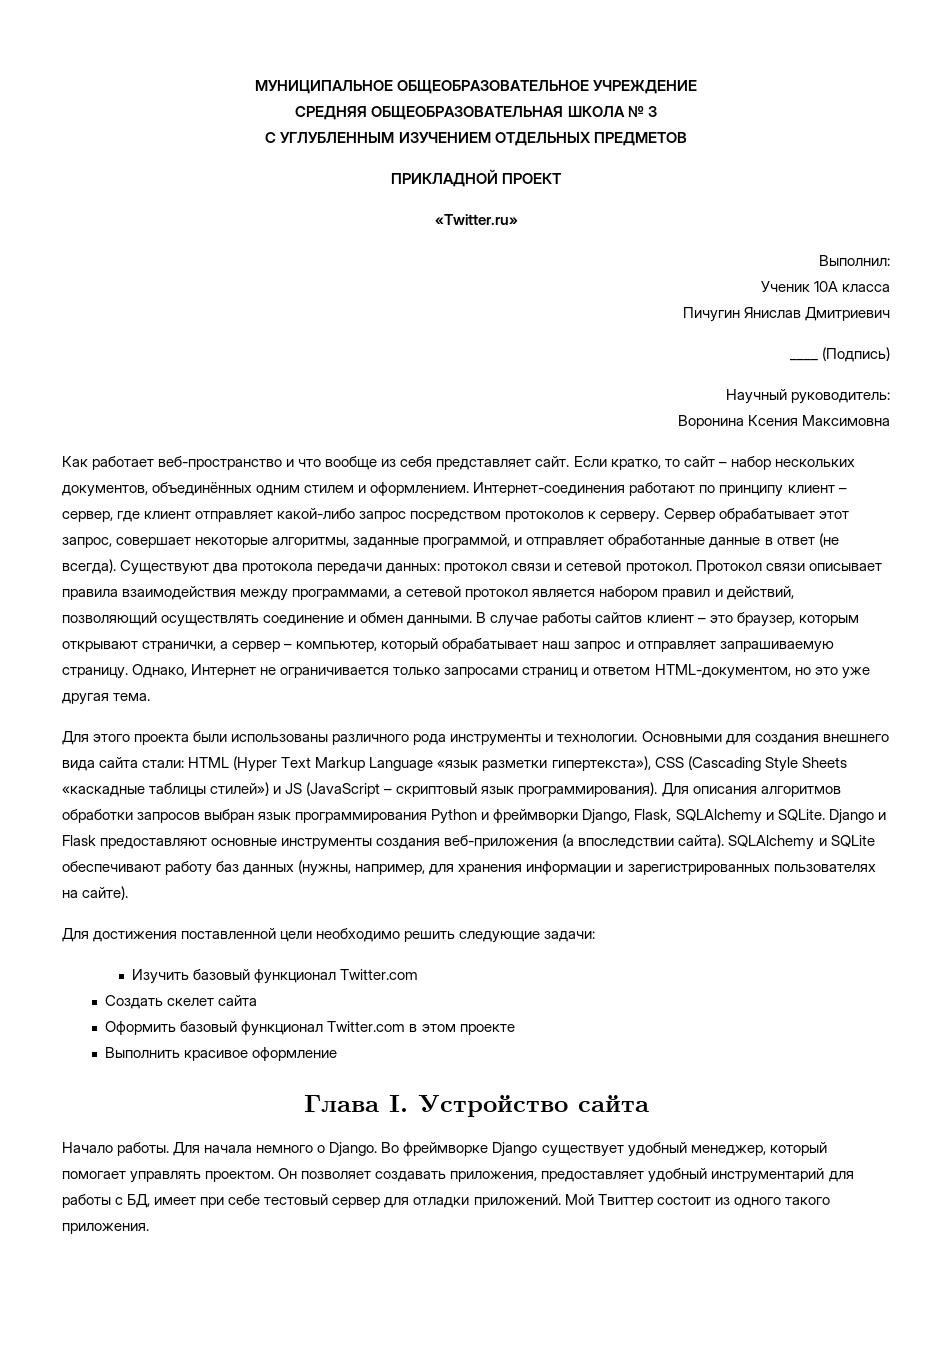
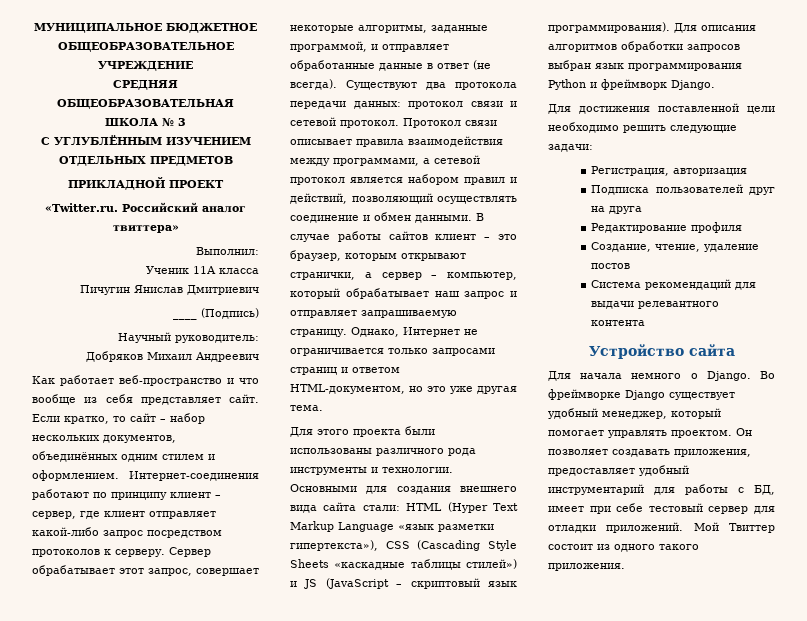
- МУНИЦИПАЛЬНОЕ ОБЩЕОБРАЗОВАТЕЛЬНОЕ УЧРЕЖДЕНИЕ
+ МУНИЦИПАЛЬНОЕ БЮДЖЕТНОЕ ОБЩЕОБРАЗОВАТЕЛЬНОЕ УЧРЕЖДЕНИЕ
- С УГЛУБЛЕННЫМ ИЗУЧЕНИЕМ ОТДЕЛЬНЫХ ПРЕДМЕТОВ
+ С УГЛУБЛЁННЫМ ИЗУЧЕНИЕМ ОТДЕЛЬНЫХ ПРЕДМЕТОВ
- «Twitter.ru»
+ «Twitter.ru. Российский аналог твиттера»
- Ученик 10А класса
+ Ученик 11А класса
- Воронина Ксения Максимовна
+ Добряков Михаил Андреевич
- Для описания алгоритмов обработки запросов выбран язык программирования Python и фреймворки Django, Flask, SQLAlchemy и SQLite. Django и Flask предоставляют основные инструменты создания веб-приложения (а впоследствии сайта). SQLAlchemy и SQLite обеспечивают работу баз данных (нужны, например, для хранения информации и зарегистрированных пользователях на сайте).
+ Для описания алгоритмов обработки запросов выбран язык программирования Python и фреймворк Django.
- Изучить базовый функционал Twitter.com
- Создать скелет сайта
- Оформить базовый функционал Twitter.com в этом проекте
- Выполнить красивое оформление
- Глава I. Устройство сайта
+ Регистрация, авторизация
+ Подписка пользователей друг на друга
+ Редактирование профиля
+ Создание, чтение, удаление постов
+ Система рекомендаций для выдачи релевантного контента
+ Устройство сайта
- Начало работы.

